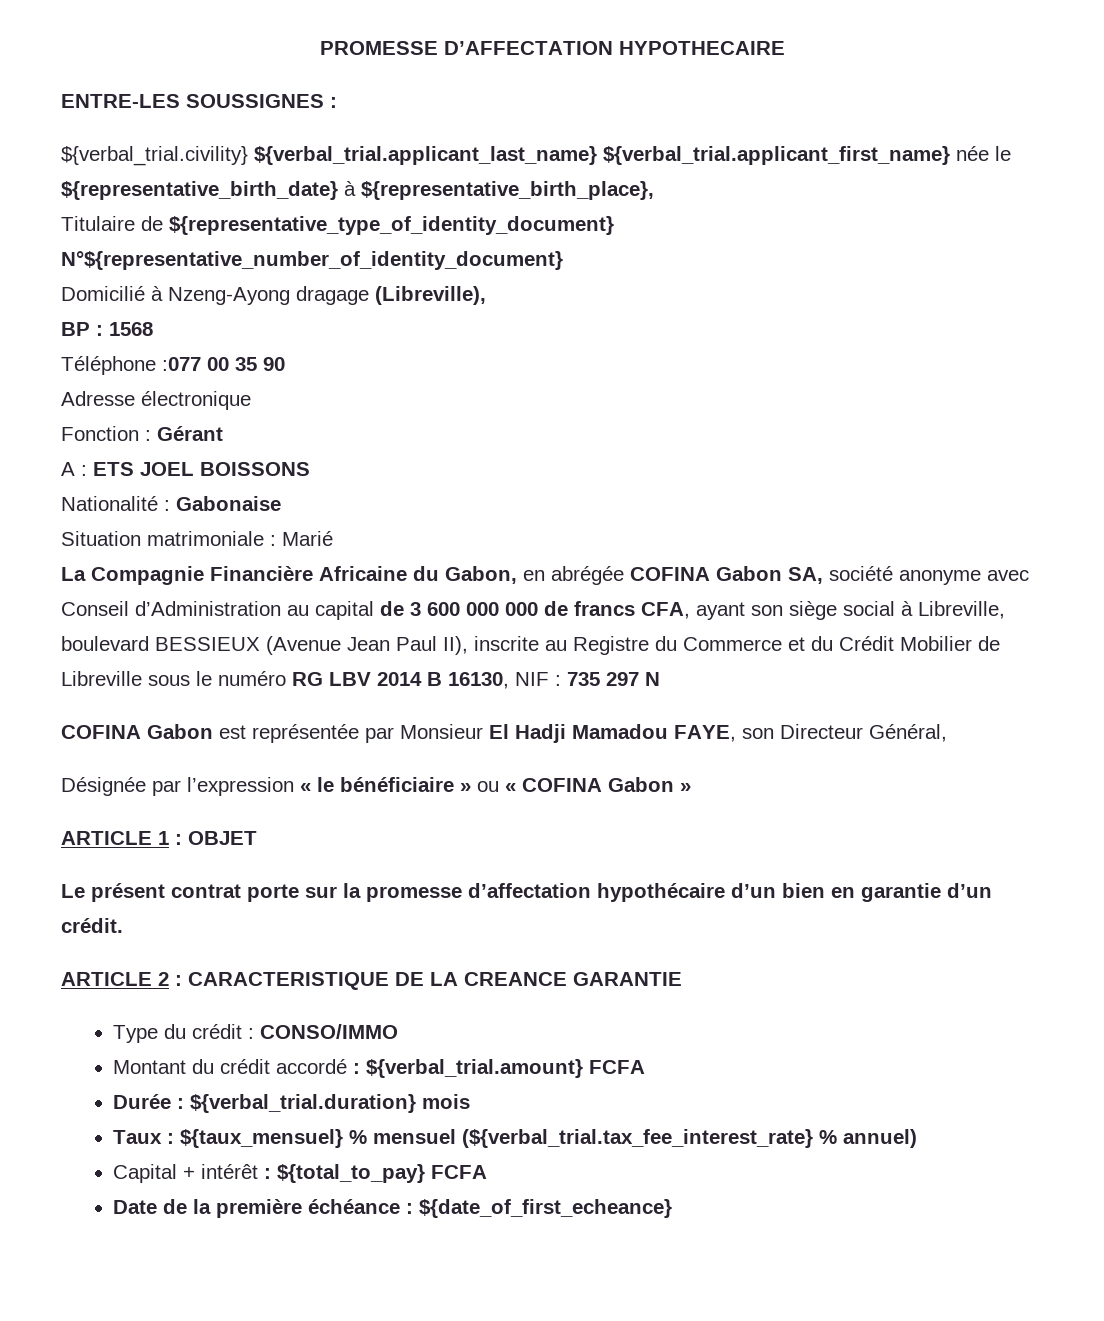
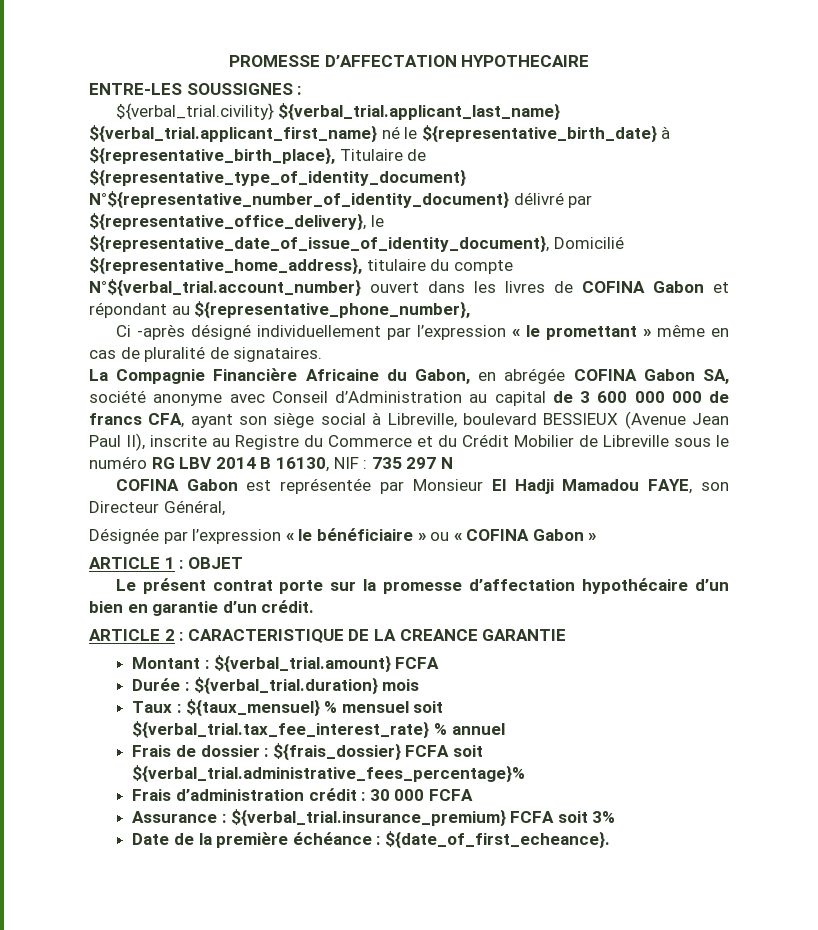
- ${verbal_trial.civility} ${verbal_trial.applicant_last_name} ${verbal_trial.applicant_first_name} née le ${representative_birth_date} à ${representative_birth_place},
- Titulaire de ${representative_type_of_identity_document} N°${representative_number_of_identity_document}
- Domicilié à Nzeng-Ayong dragage (Libreville),
- BP : 1568
- Téléphone :077 00 35 90
- Adresse électronique
- Fonction : Gérant
- A : ETS JOEL BOISSONS
- Nationalité : Gabonaise
- Situation matrimoniale : Marié
+ ${verbal_trial.civility} ${verbal_trial.applicant_last_name} ${verbal_trial.applicant_first_name} né le ${representative_birth_date} à ${representative_birth_place}, Titulaire de ${representative_type_of_identity_document} N°${representative_number_of_identity_document} délivré par ${representative_office_delivery}, le ${representative_date_of_issue_of_identity_document}, Domicilié ${representative_home_address}, titulaire du compte N°${verbal_trial.account_number} ouvert dans les livres de COFINA Gabon et répondant au ${representative_phone_number},
+ Ci -après désigné individuellement par l’expression « le promettant » même en cas de pluralité de signataires.
- Type du crédit : CONSO/IMMO
- Montant du crédit accordé : ${verbal_trial.amount} FCFA
+ Montant : ${verbal_trial.amount} FCFA
- Taux : ${taux_mensuel} % mensuel (${verbal_trial.tax_fee_interest_rate} % annuel)
- Capital + intérêt : ${total_to_pay} FCFA
+ Taux : ${taux_mensuel} % mensuel soit ${verbal_trial.tax_fee_interest_rate} % annuel
+ Frais de dossier : ${frais_dossier} FCFA soit ${verbal_trial.administrative_fees_percentage}%
+ Frais d’administration crédit : 30 000 FCFA
+ Assurance : ${verbal_trial.insurance_premium} FCFA soit 3%
- Date de la première échéance : ${date_of_first_echeance}
+ Date de la première échéance : ${date_of_first_echeance}.

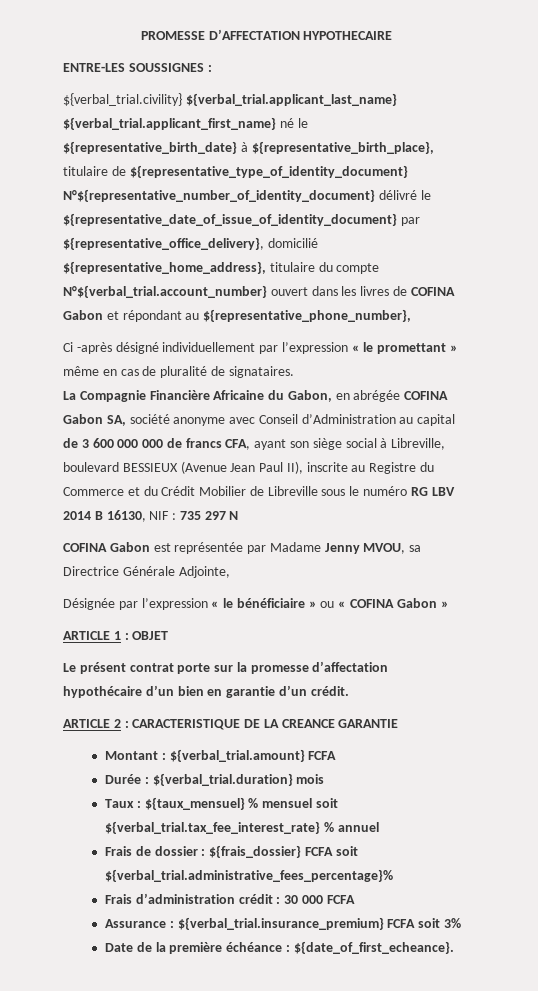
- ${verbal_trial.civility} ${verbal_trial.applicant_last_name} ${verbal_trial.applicant_first_name} né le ${representative_birth_date} à ${representative_birth_place}, Titulaire de ${representative_type_of_identity_document} N°${representative_number_of_identity_document} délivré par ${representative_office_delivery}, le ${representative_date_of_issue_of_identity_document}, Domicilié ${representative_home_address}, titulaire du compte N°${verbal_trial.account_number} ouvert dans les livres de COFINA Gabon et répondant au ${representative_phone_number},
+ ${verbal_trial.civility} ${verbal_trial.applicant_last_name} ${verbal_trial.applicant_first_name} né le ${representative_birth_date} à ${representative_birth_place}, titulaire de ${representative_type_of_identity_document} N°${representative_number_of_identity_document} délivré le ${representative_date_of_issue_of_identity_document} par ${representative_office_delivery}, domicilié ${representative_home_address}, titulaire du compte N°${verbal_trial.account_number} ouvert dans les livres de COFINA Gabon et répondant au ${representative_phone_number},
- COFINA Gabon est représentée par Monsieur El Hadji Mamadou FAYE, son Directeur Général,
+ COFINA Gabon est représentée par Madame Jenny MVOU, sa Directrice Générale Adjointe,

